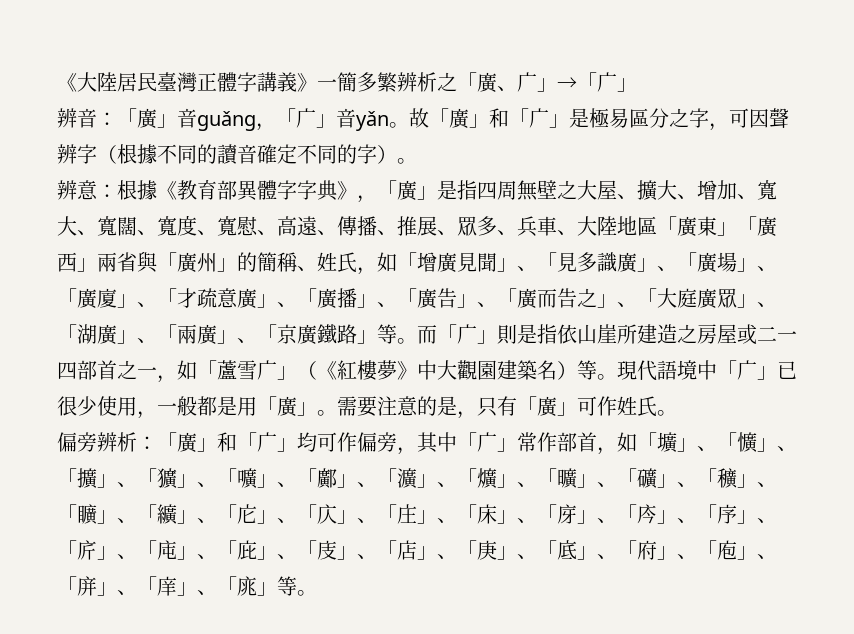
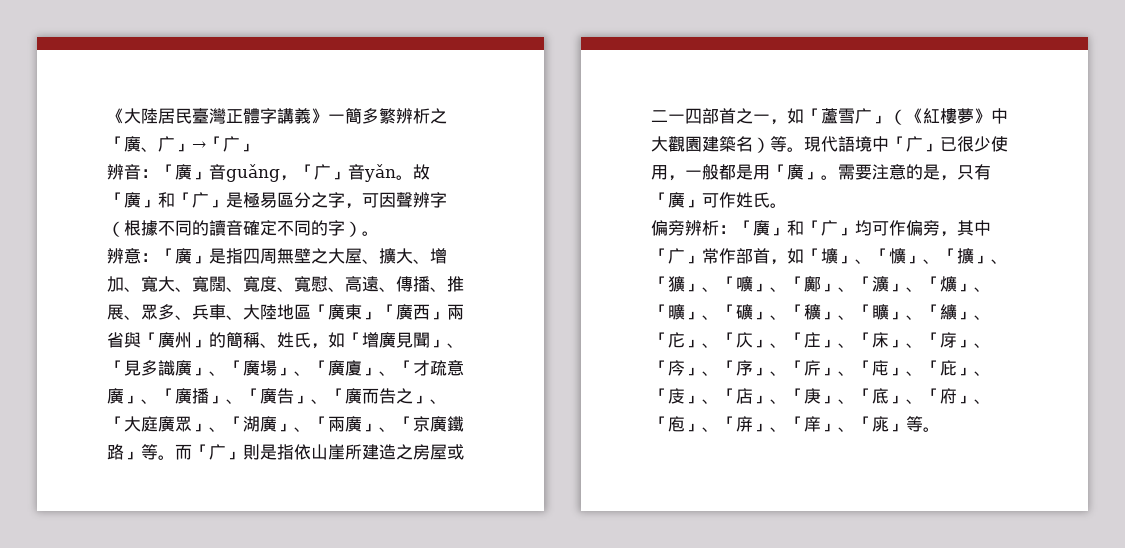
- 根據《教育部異體字字典》，「廣」是指四周無壁之大屋、擴大、增加、寬大、寬闊、寬度、寬慰、高遠、傳播、推展、眾多、兵車、大陸地區「廣東」「廣西」兩省與「廣州」的簡稱、姓氏，如「增廣見聞」、「見多識廣」、「廣場」、「廣廈」、「才疏意廣」、「廣播」、「廣告」、「廣而告之」、「大庭廣眾」、「湖廣」、「兩廣」、「京廣鐵路」等。
+ 「廣」是指四周無壁之大屋、擴大、增加、寬大、寬闊、寬度、寬慰、高遠、傳播、推展、眾多、兵車、大陸地區「廣東」「廣西」兩省與「廣州」的簡稱、姓氏，如「增廣見聞」、「見多識廣」、「廣場」、「廣廈」、「才疏意廣」、「廣播」、「廣告」、「廣而告之」、「大庭廣眾」、「湖廣」、「兩廣」、「京廣鐵路」等。

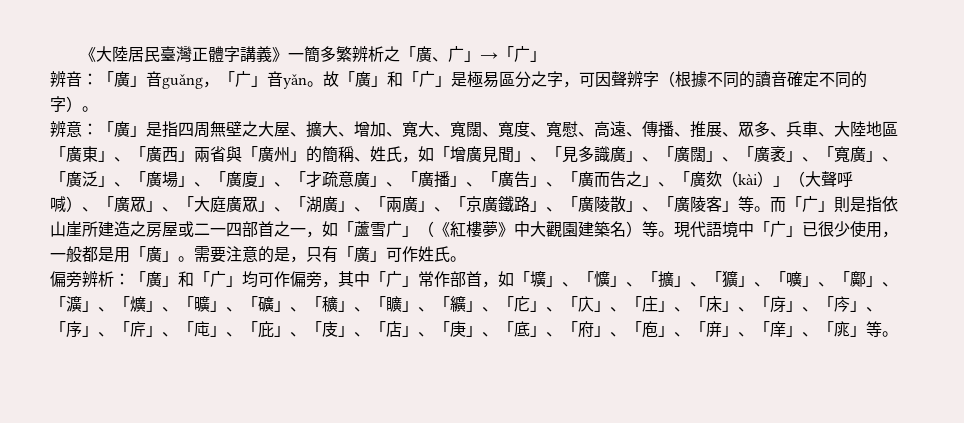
- 「廣」是指四周無壁之大屋、擴大、增加、寬大、寬闊、寬度、寬慰、高遠、傳播、推展、眾多、兵車、大陸地區「廣東」「廣西」兩省與「廣州」的簡稱、姓氏，如「增廣見聞」、「見多識廣」、「廣場」、「廣廈」、「才疏意廣」、「廣播」、「廣告」、「廣而告之」、「大庭廣眾」、「湖廣」、「兩廣」、「京廣鐵路」等。
+ 「廣」是指四周無壁之大屋、擴大、增加、寬大、寬闊、寬度、寬慰、高遠、傳播、推展、眾多、兵車、大陸地區「廣東」、「廣西」兩省與「廣州」的簡稱、姓氏，如「增廣見聞」、「見多識廣」、「廣闊」、「廣袤」、「寬廣」、「廣泛」、「廣場」、「廣廈」、「才疏意廣」、「廣播」、「廣告」、「廣而告之」、「廣欬（kài）」（大聲呼喊）、「廣眾」、「大庭廣眾」、「湖廣」、「兩廣」、「京廣鐵路」、「廣陵散」、「廣陵客」等。

